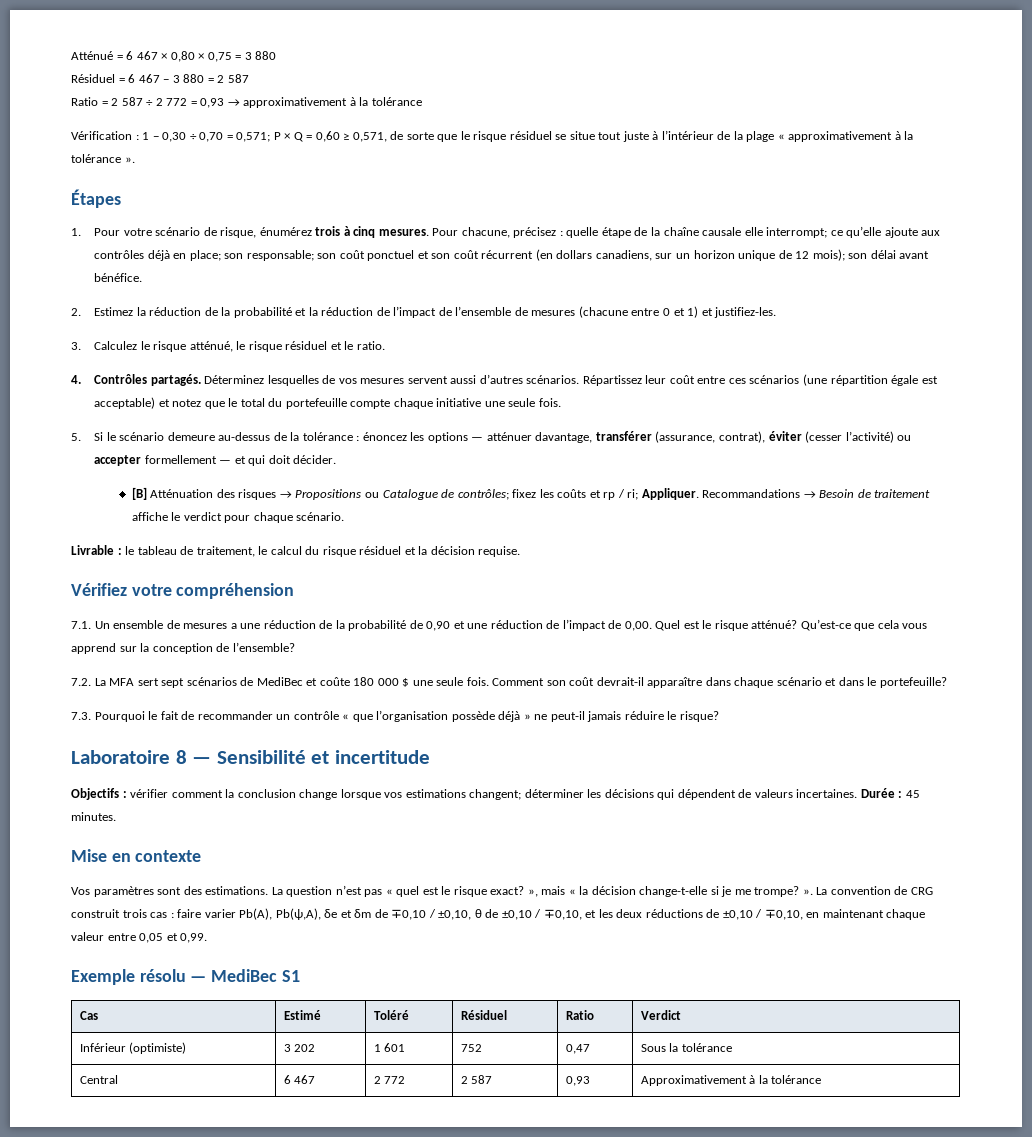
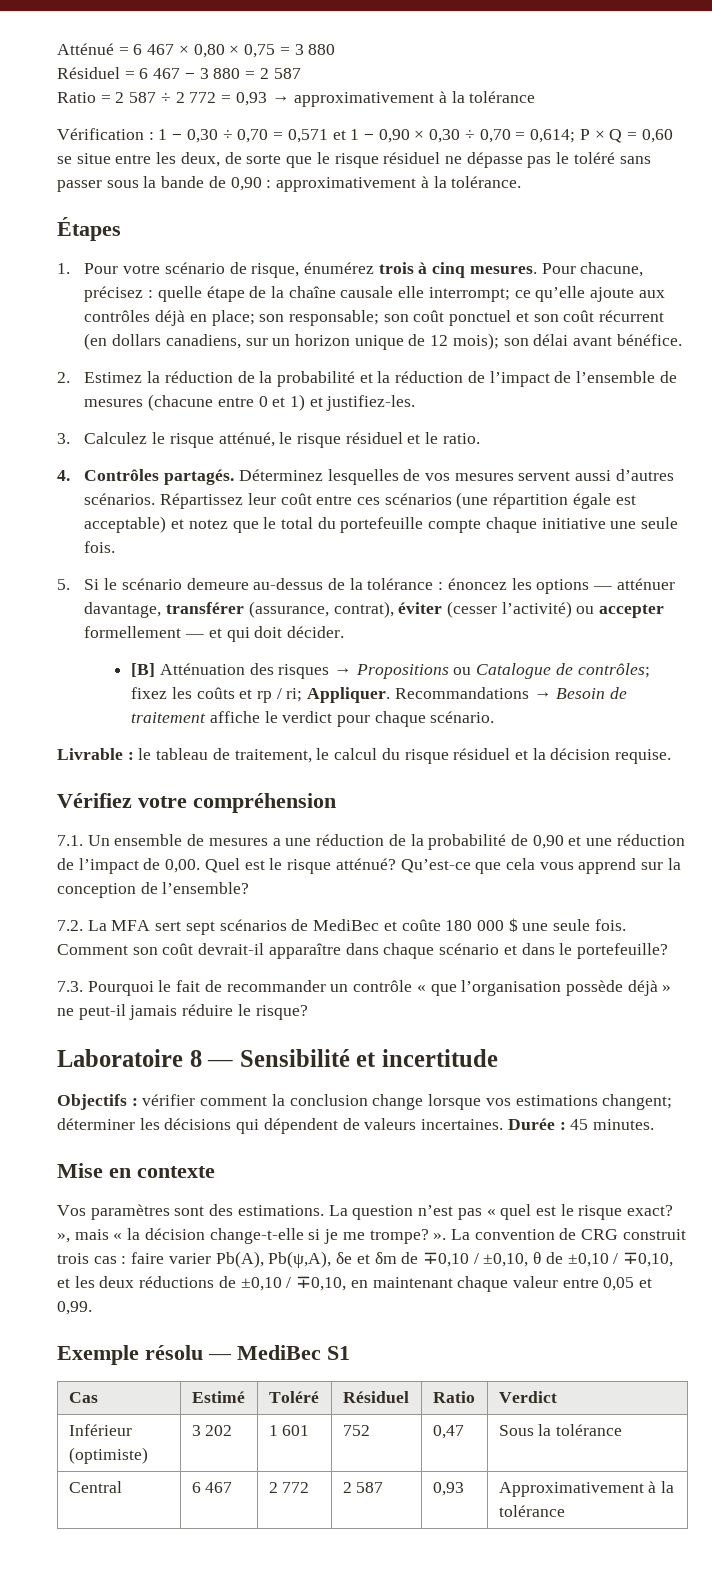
- Vérification : 1 − 0,30 ÷ 0,70 = 0,571; P × Q = 0,60 ≥ 0,571, de sorte que le risque résiduel se situe tout juste à l’intérieur de la plage « approximativement à la tolérance ».
+ Vérification : 1 − 0,30 ÷ 0,70 = 0,571 et 1 − 0,90 × 0,30 ÷ 0,70 = 0,614; P × Q = 0,60 se situe entre les deux, de sorte que le risque résiduel ne dépasse pas le toléré sans passer sous la bande de 0,90 : approximativement à la tolérance.

